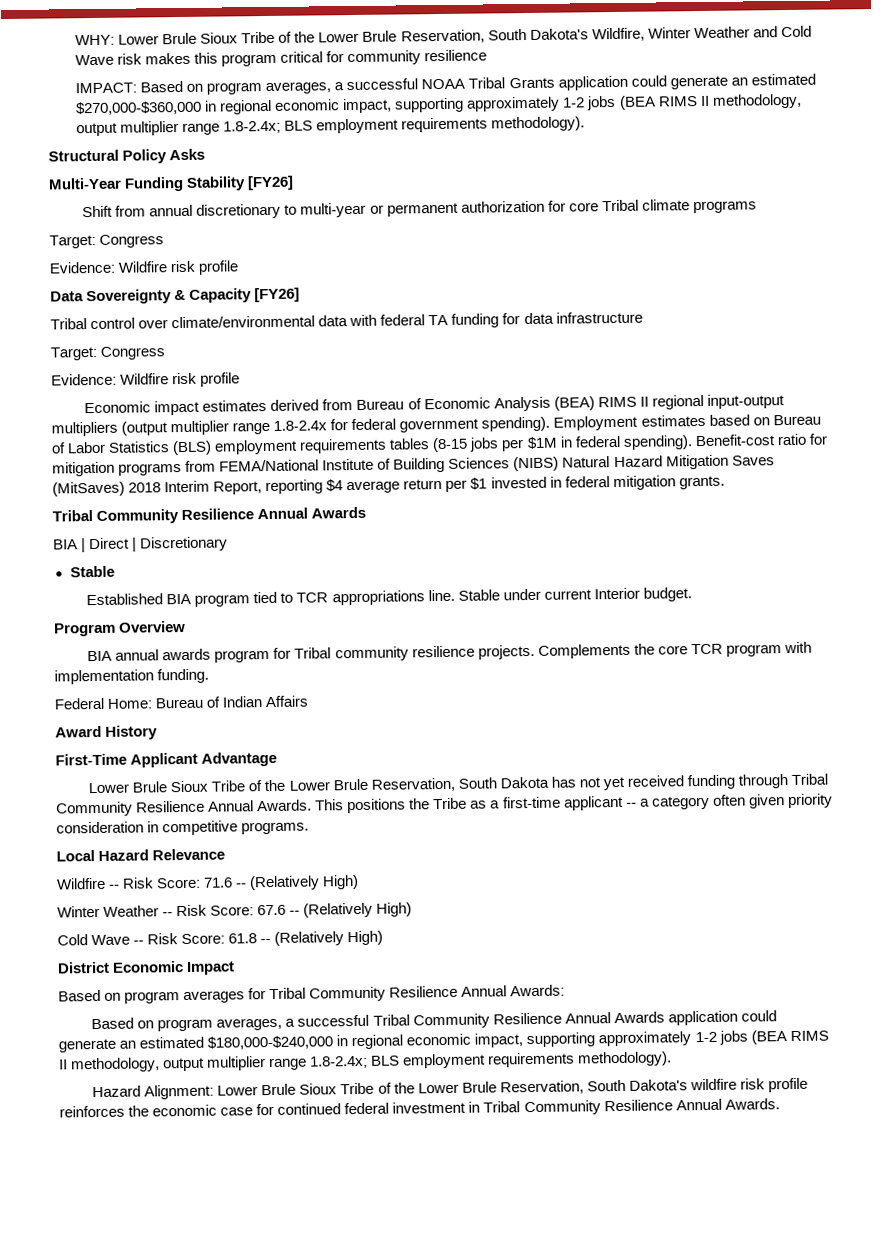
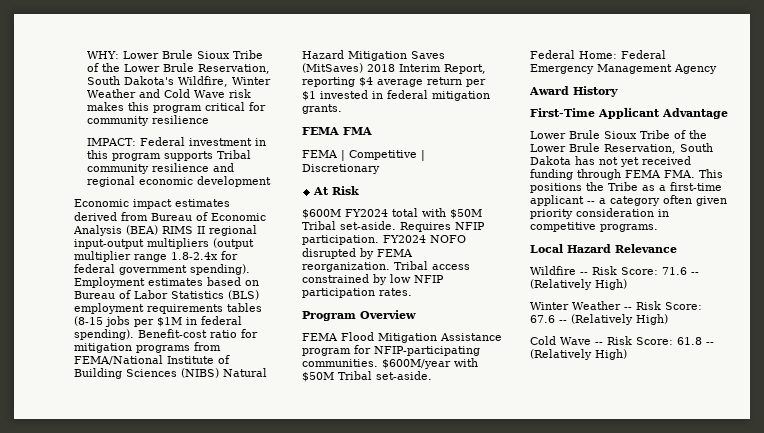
- IMPACT: Based on program averages, a successful NOAA Tribal Grants application could generate an estimated $270,000-$360,000 in regional economic impact, supporting approximately 1-2 jobs (BEA RIMS II methodology, output multiplier range 1.8-2.4x; BLS employment requirements methodology).
- Structural Policy Asks
- Multi-Year Funding Stability [FY26]
- Shift from annual discretionary to multi-year or permanent authorization for core Tribal climate programs
- Target: Congress
- Evidence: Wildfire risk profile
- Data Sovereignty & Capacity [FY26]
- Tribal control over climate/environmental data with federal TA funding for data infrastructure
- Target: Congress
- Evidence: Wildfire risk profile
+ IMPACT: Federal investment in this program supports Tribal community resilience and regional economic development
  Benefit-cost ratio for mitigation programs from FEMA/National Institute of Building Sciences (NIBS) Natural Hazard Mitigation Saves (MitSaves) 2018 Interim Report, reporting $4 average return per $1 invested in federal mitigation grants.
- Tribal Community Resilience Annual Awards
- BIA | Direct | Discretionary
- Stable
- Established BIA program tied to TCR appropriations line. Stable under current Interior budget.
+ FEMA FMA
+ FEMA | Competitive | Discretionary
+ At Risk
+ $600M FY2024 total with $50M Tribal set-aside. Requires NFIP participation. FY2024 NOFO disrupted by FEMA reorganization. Tribal access constrained by low NFIP participation rates.
  Program Overview
- BIA annual awards program for Tribal community resilience projects. Complements the core TCR program with implementation funding.
- Federal Home: Bureau of Indian Affairs
+ FEMA Flood Mitigation Assistance program for NFIP-participating communities. $600M/year with $50M Tribal set-aside.
+ Federal Home: Federal Emergency Management Agency
- Lower Brule Sioux Tribe of the Lower Brule Reservation, South Dakota has not yet received funding through Tribal Community Resilience Annual Awards. This positions the Tribe as a first-time applicant -- a category often given priority consideration in competitive programs.
+ Lower Brule Sioux Tribe of the Lower Brule Reservation, South Dakota has not yet received funding through FEMA FMA. This positions the Tribe as a first-time applicant -- a category often given priority consideration in competitive programs.
- District Economic Impact
- Based on program averages for Tribal Community Resilience Annual Awards:
- Based on program averages, a successful Tribal Community Resilience Annual Awards application could generate an estimated $180,000-$240,000 in regional economic impact, supporting approximately 1-2 jobs (BEA RIMS II methodology, output multiplier range 1.8-2.4x; BLS employment requirements methodology).
- Hazard Alignment: Lower Brule Sioux Tribe of the Lower Brule Reservation, South Dakota's wildfire risk profile reinforces the economic case for continued federal investment in Tribal Community Resilience Annual Awards.

